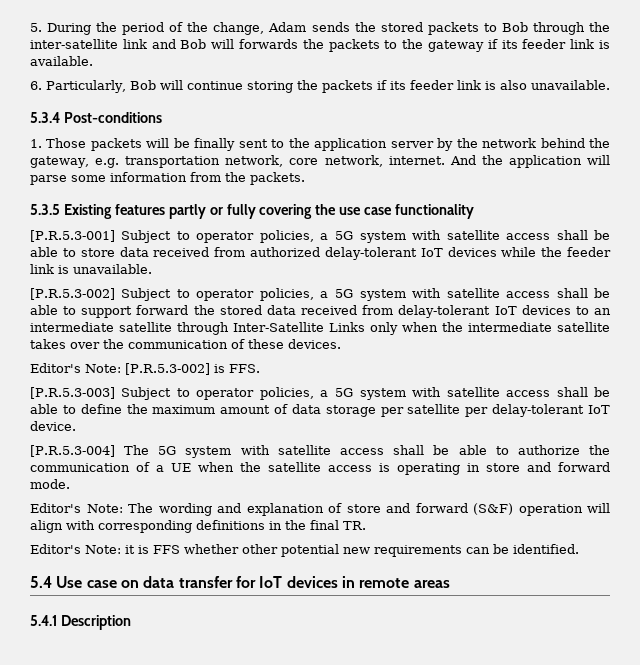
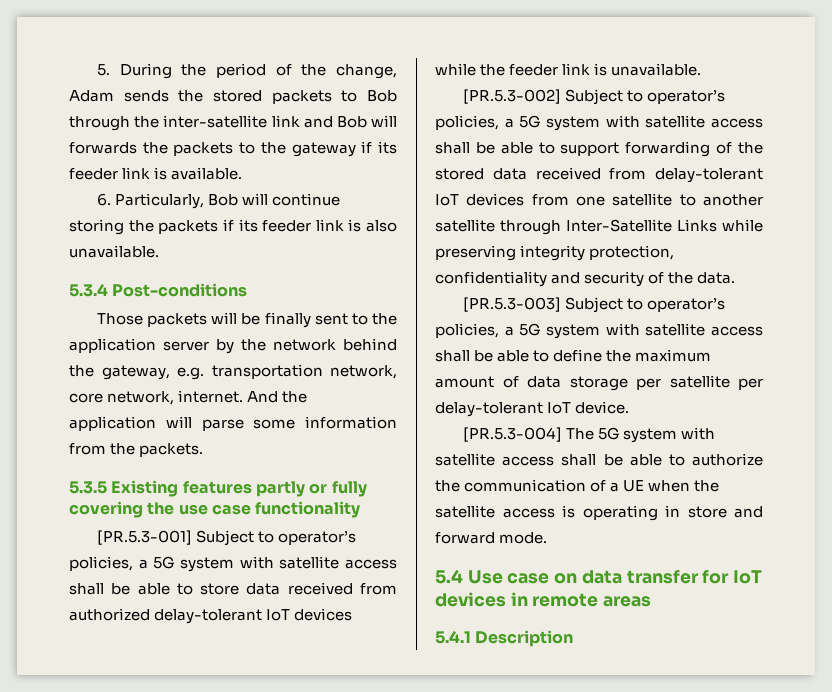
- 1. Those packets will be finally sent to the application server by the network behind the gateway, e.g. transportation network, core network, internet.
+ Those packets will be finally sent to the application server by the network behind the gateway, e.g. transportation network, core network, internet.
- [P.R.5.3-001] Subject to operator policies, a 5G system with satellite access shall be able to store data received from authorized delay-tolerant IoT devices while the feeder link is unavailable.
+ [PR.5.3-001] Subject to operator’s policies, a 5G system with satellite access shall be able to store data received from authorized delay-tolerant IoT devices while the feeder link is unavailable.
- [P.R.5.3-002] Subject to operator policies, a 5G system with satellite access shall be able to support forward the stored data received from delay-tolerant IoT devices to an intermediate satellite through Inter-Satellite Links only when the intermediate satellite takes over the communication of these devices.
- Editor's Note: [P.R.5.3-002] is FFS.
- [P.R.5.3-003] Subject to operator policies, a 5G system with satellite access shall be able to define the maximum amount of data storage per satellite per delay-tolerant IoT device.
+ [PR.5.3-002] Subject to operator’s policies, a 5G system with satellite access shall be able to support forwarding of the stored data received from delay-tolerant IoT devices from one satellite to another satellite through Inter-Satellite Links while preserving integrity protection, confidentiality and security of the data.
+ [PR.5.3-003] Subject to operator’s policies, a 5G system with satellite access shall be able to define the maximum amount of data storage per satellite per delay-tolerant IoT device.
- [P.R.5.3-004] The 5G system with satellite access shall be able to authorize the communication of a UE when the satellite access is operating in store and forward mode.
+ [PR.5.3-004] The 5G system with satellite access shall be able to authorize the communication of a UE when the satellite access is operating in store and forward mode.
- Editor's Note: The wording and explanation of store and forward (S&F) operation will align with corresponding definitions in the final TR.
- Editor's Note: it is FFS whether other potential new requirements can be identified.

